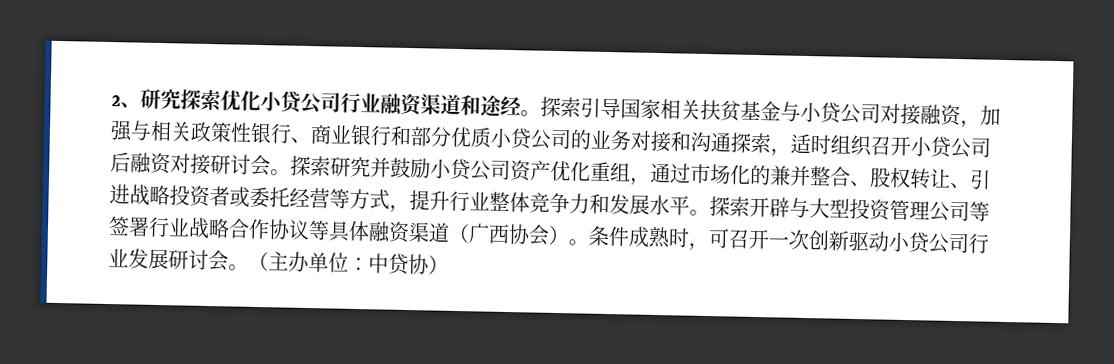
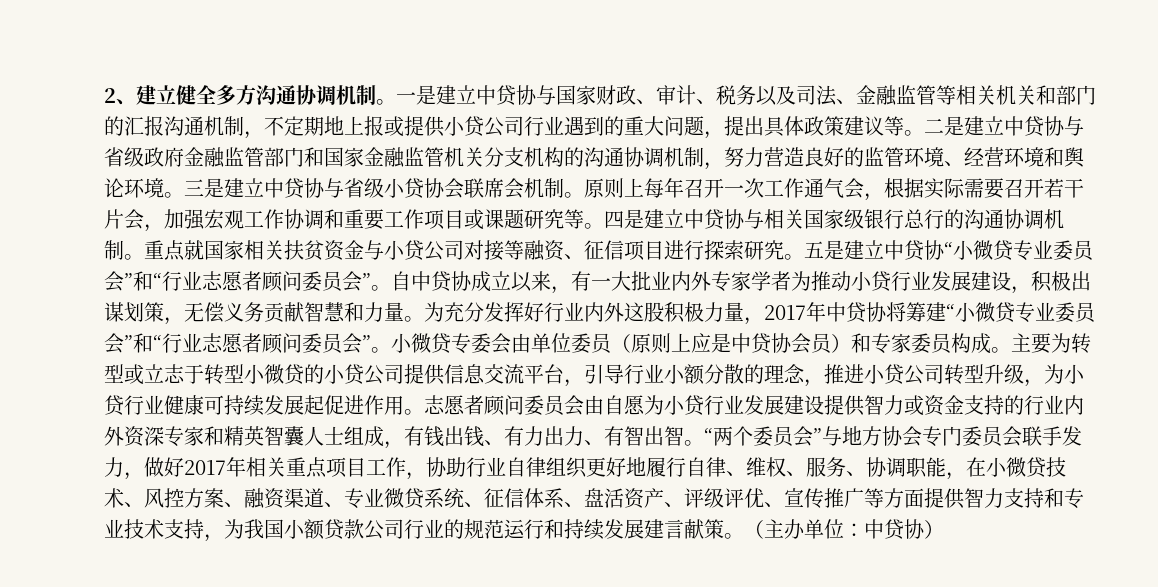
- 2、研究探索优化小贷公司行业融资渠道和途经。探索引导国家相关扶贫基金与小贷公司对接融资，加强与相关政策性银行、商业银行和部分优质小贷公司的业务对接和沟通探索，适时组织召开小贷公司后融资对接研讨会。探索研究并鼓励小贷公司资产优化重组，通过市场化的兼并整合、股权转让、引进战略投资者或委托经营等方式，提升行业整体竞争力和发展水平。探索开辟与大型投资管理公司等签署行业战略合作协议等具体融资渠道（广西协会）。条件成熟时，可召开一次创新驱动小贷公司行业发展研讨会。
+ 2、建立健全多方沟通协调机制。一是建立中贷协与国家财政、审计、税务以及司法、金融监管等相关机关和部门的汇报沟通机制，不定期地上报或提供小贷公司行业遇到的重大问题，提出具体政策建议等。二是建立中贷协与省级政府金融监管部门和国家金融监管机关分支机构的沟通协调机制，努力营造良好的监管环境、经营环境和舆论环境。三是建立中贷协与省级小贷协会联席会机制。原则上每年召开一次工作通气会，根据实际需要召开若干片会，加强宏观工作协调和重要工作项目或课题研究等。四是建立中贷协与相关国家级银行总行的沟通协调机制。重点就国家相关扶贫资金与小贷公司对接等融资、征信项目进行探索研究。五是建立中贷协“小微贷专业委员会”和“行业志愿者顾问委员会”。自中贷协成立以来，有一大批业内外专家学者为推动小贷行业发展建设，积极出谋划策，无偿义务贡献智慧和力量。为充分发挥好行业内外这股积极力量，2017年中贷协将筹建“小微贷专业委员会”和“行业志愿者顾问委员会”。小微贷专委会由单位委员（原则上应是中贷协会员）和专家委员构成。主要为转型或立志于转型小微贷的小贷公司提供信息交流平台，引导行业小额分散的理念，推进小贷公司转型升级，为小贷行业健康可持续发展起促进作用。志愿者顾问委员会由自愿为小贷行业发展建设提供智力或资金支持的行业内外资深专家和精英智囊人士组成，有钱出钱、有力出力、有智出智。“两个委员会”与地方协会专门委员会联手发力，做好2017年相关重点项目工作，协助行业自律组织更好地履行自律、维权、服务、协调职能，在小微贷技术、风控方案、融资渠道、专业微贷系统、征信体系、盘活资产、评级评优、宣传推广等方面提供智力支持和专业技术支持，为我国小额贷款公司行业的规范运行和持续发展建言献策。

